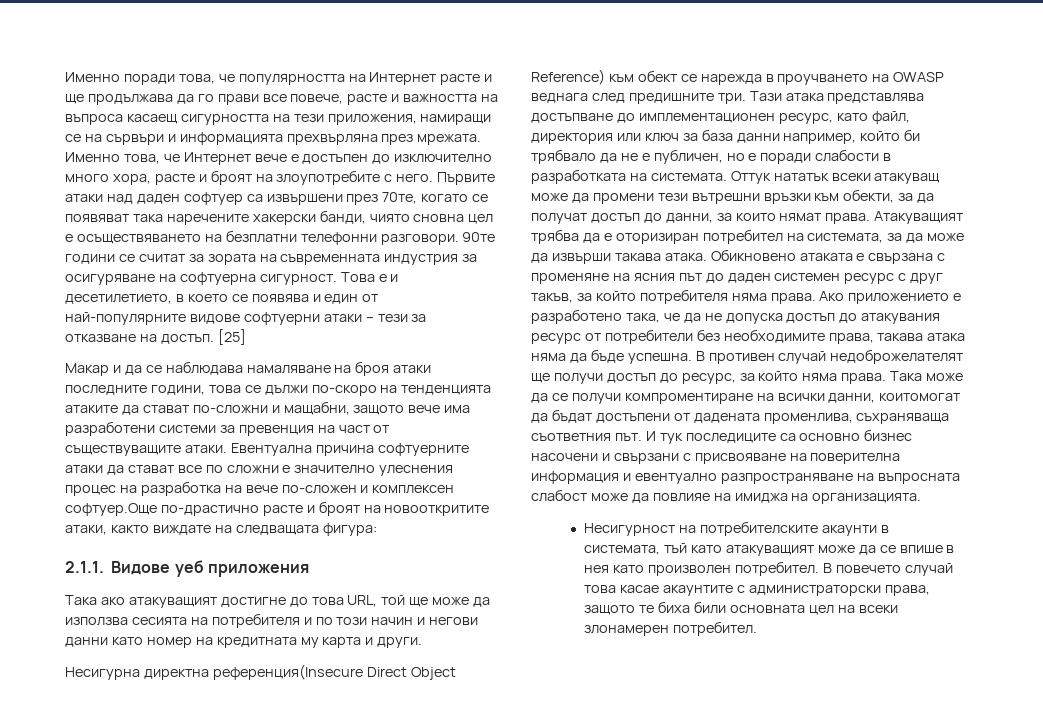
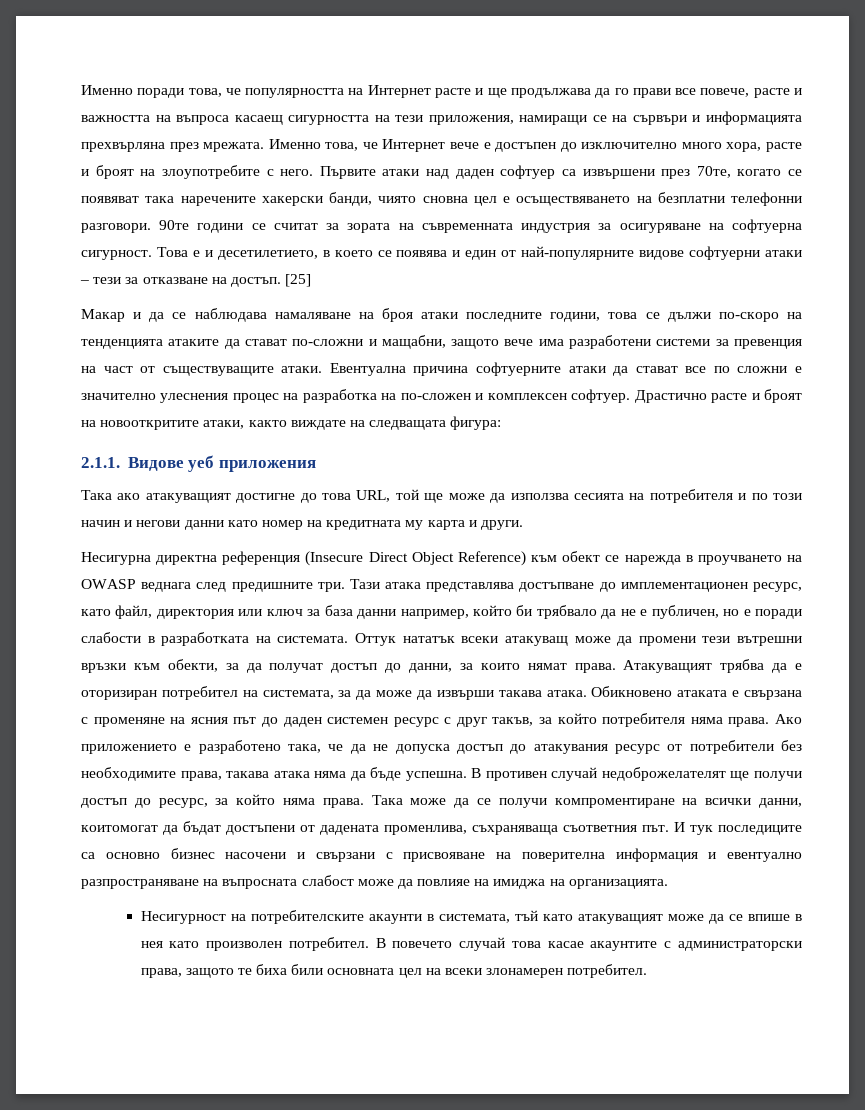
- Евентуална причина софтуерните атаки да стават все по сложни е значително улеснения процес на разработка на вече по-сложен и комплексен софтуер.Още по-драстично расте и броят на новооткритите атаки, както виждате на следващата фигура:
+ Евентуална причина софтуерните атаки да стават все по сложни е значително улеснения процес на разработка на по-сложен и комплексен софтуер. Драстично расте и броят на новооткритите атаки, както виждате на следващата фигура:
- Несигурна директна референция(Insecure Direct Object Reference) към обект се нарежда в проучването на OWASP веднага след предишните три.
+ Несигурна директна референция (Insecure Direct Object Reference) към обект се нарежда в проучването на OWASP веднага след предишните три.

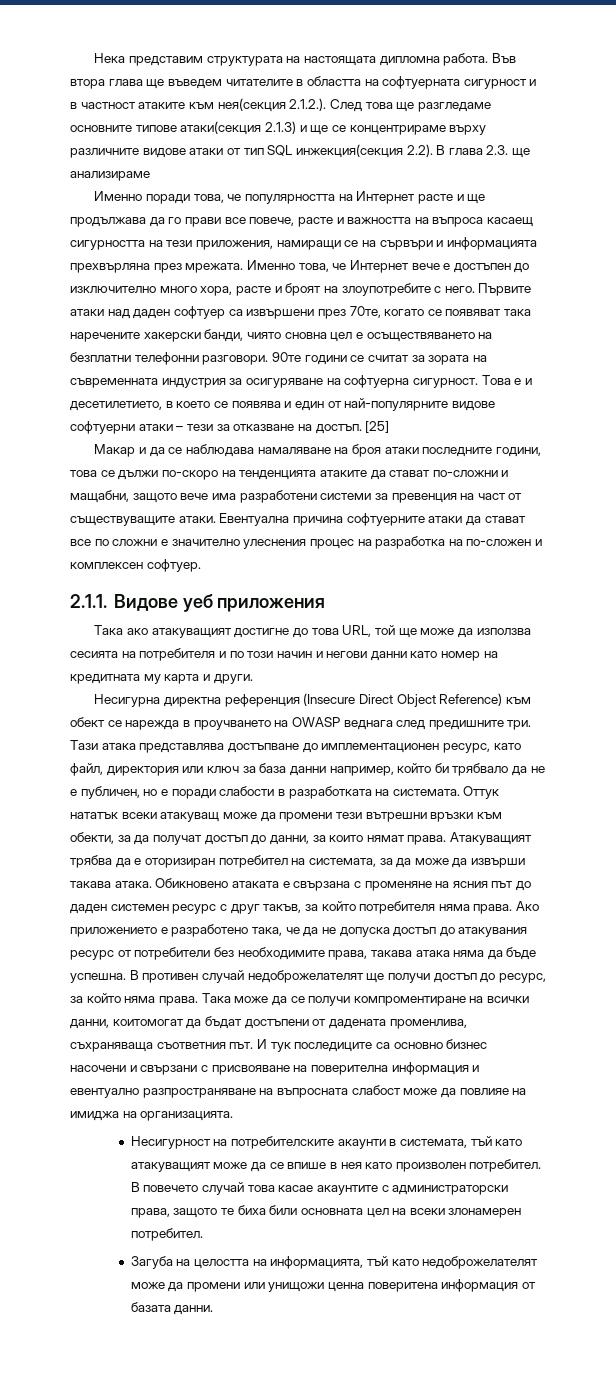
+ Нека представим структурата на настоящата дипломна работа. Във втора глава ще въведем читателите в областта на софтуерната сигурност и в частност атаките към нея(секция 2.1.2.). След това ще разгледаме основните типове атаки(секция 2.1.3) и ще се концентрираме върху различните видове атаки от тип SQL инжекция(секция 2.2). В глава 2.3. ще анализираме
- Драстично расте и броят на новооткритите атаки, както виждате на следващата фигура:
+ Загуба на целостта на информацията, тъй като недоброжелателят може да промени или унищожи ценна поверитена информация от базата данни.

